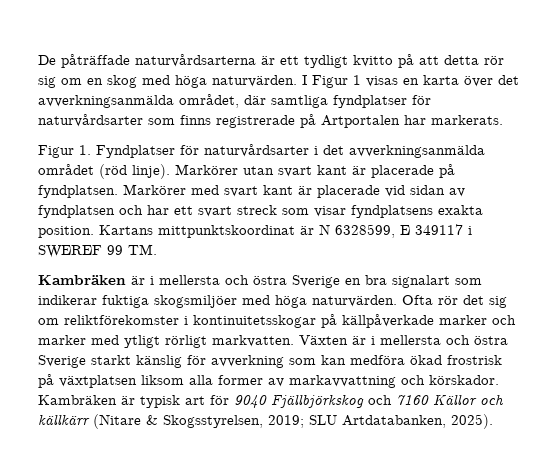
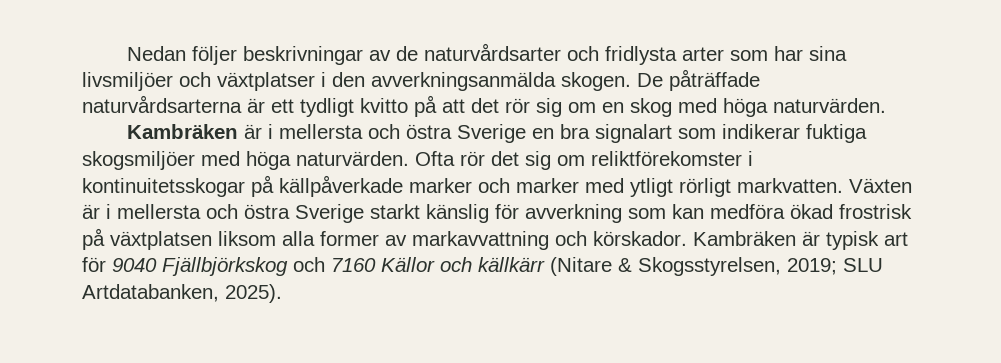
+ Nedan följer beskrivningar av de naturvårdsarter och fridlysta arter som har sina livsmiljöer och växtplatser i den avverkningsanmälda skogen.
- De påträffade naturvårdsarterna är ett tydligt kvitto på att detta rör sig om en skog med höga naturvärden. I Figur 1 visas en karta över det avverkningsanmälda området, där samtliga fyndplatser för naturvårdsarter som finns registrerade på Artportalen har markerats.
- Figur 1. Fyndplatser för naturvårdsarter i det avverkningsanmälda området (röd linje). Markörer utan svart kant är placerade på fyndplatsen. Markörer med svart kant är placerade vid sidan av fyndplatsen och har ett svart streck som visar fyndplatsens exakta position. Kartans mittpunktskoordinat är N 6328599, E 349117 i SWEREF 99 TM.
+ De påträffade naturvårdsarterna är ett tydligt kvitto på att det rör sig om en skog med höga naturvärden.

